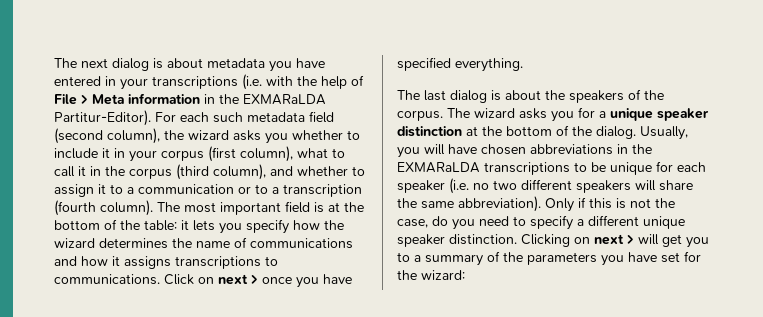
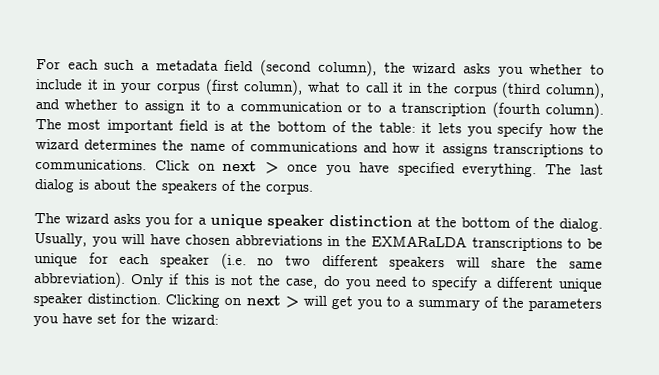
- The next dialog is about metadata you have entered in your transcriptions (i.e. with the help of File > Meta information in the EXMARaLDA Partitur-Editor). For each such metadata field (second column), the wizard asks you whether to include it in your corpus (first column), what to call it in the corpus (third column), and whether to assign it to a communication or to a transcription (fourth column).
+ For each such a metadata field (second column), the wizard asks you whether to include it in your corpus (first column), what to call it in the corpus (third column), and whether to assign it to a communication or to a transcription (fourth column).
- Click on next > once you have specified everything.
- The last dialog is about the speakers of the corpus. The wizard asks you for a unique speaker distinction at the bottom of the dialog.
+ Click on next > once you have specified everything. The last dialog is about the speakers of the corpus.
+ The wizard asks you for a unique speaker distinction at the bottom of the dialog.

